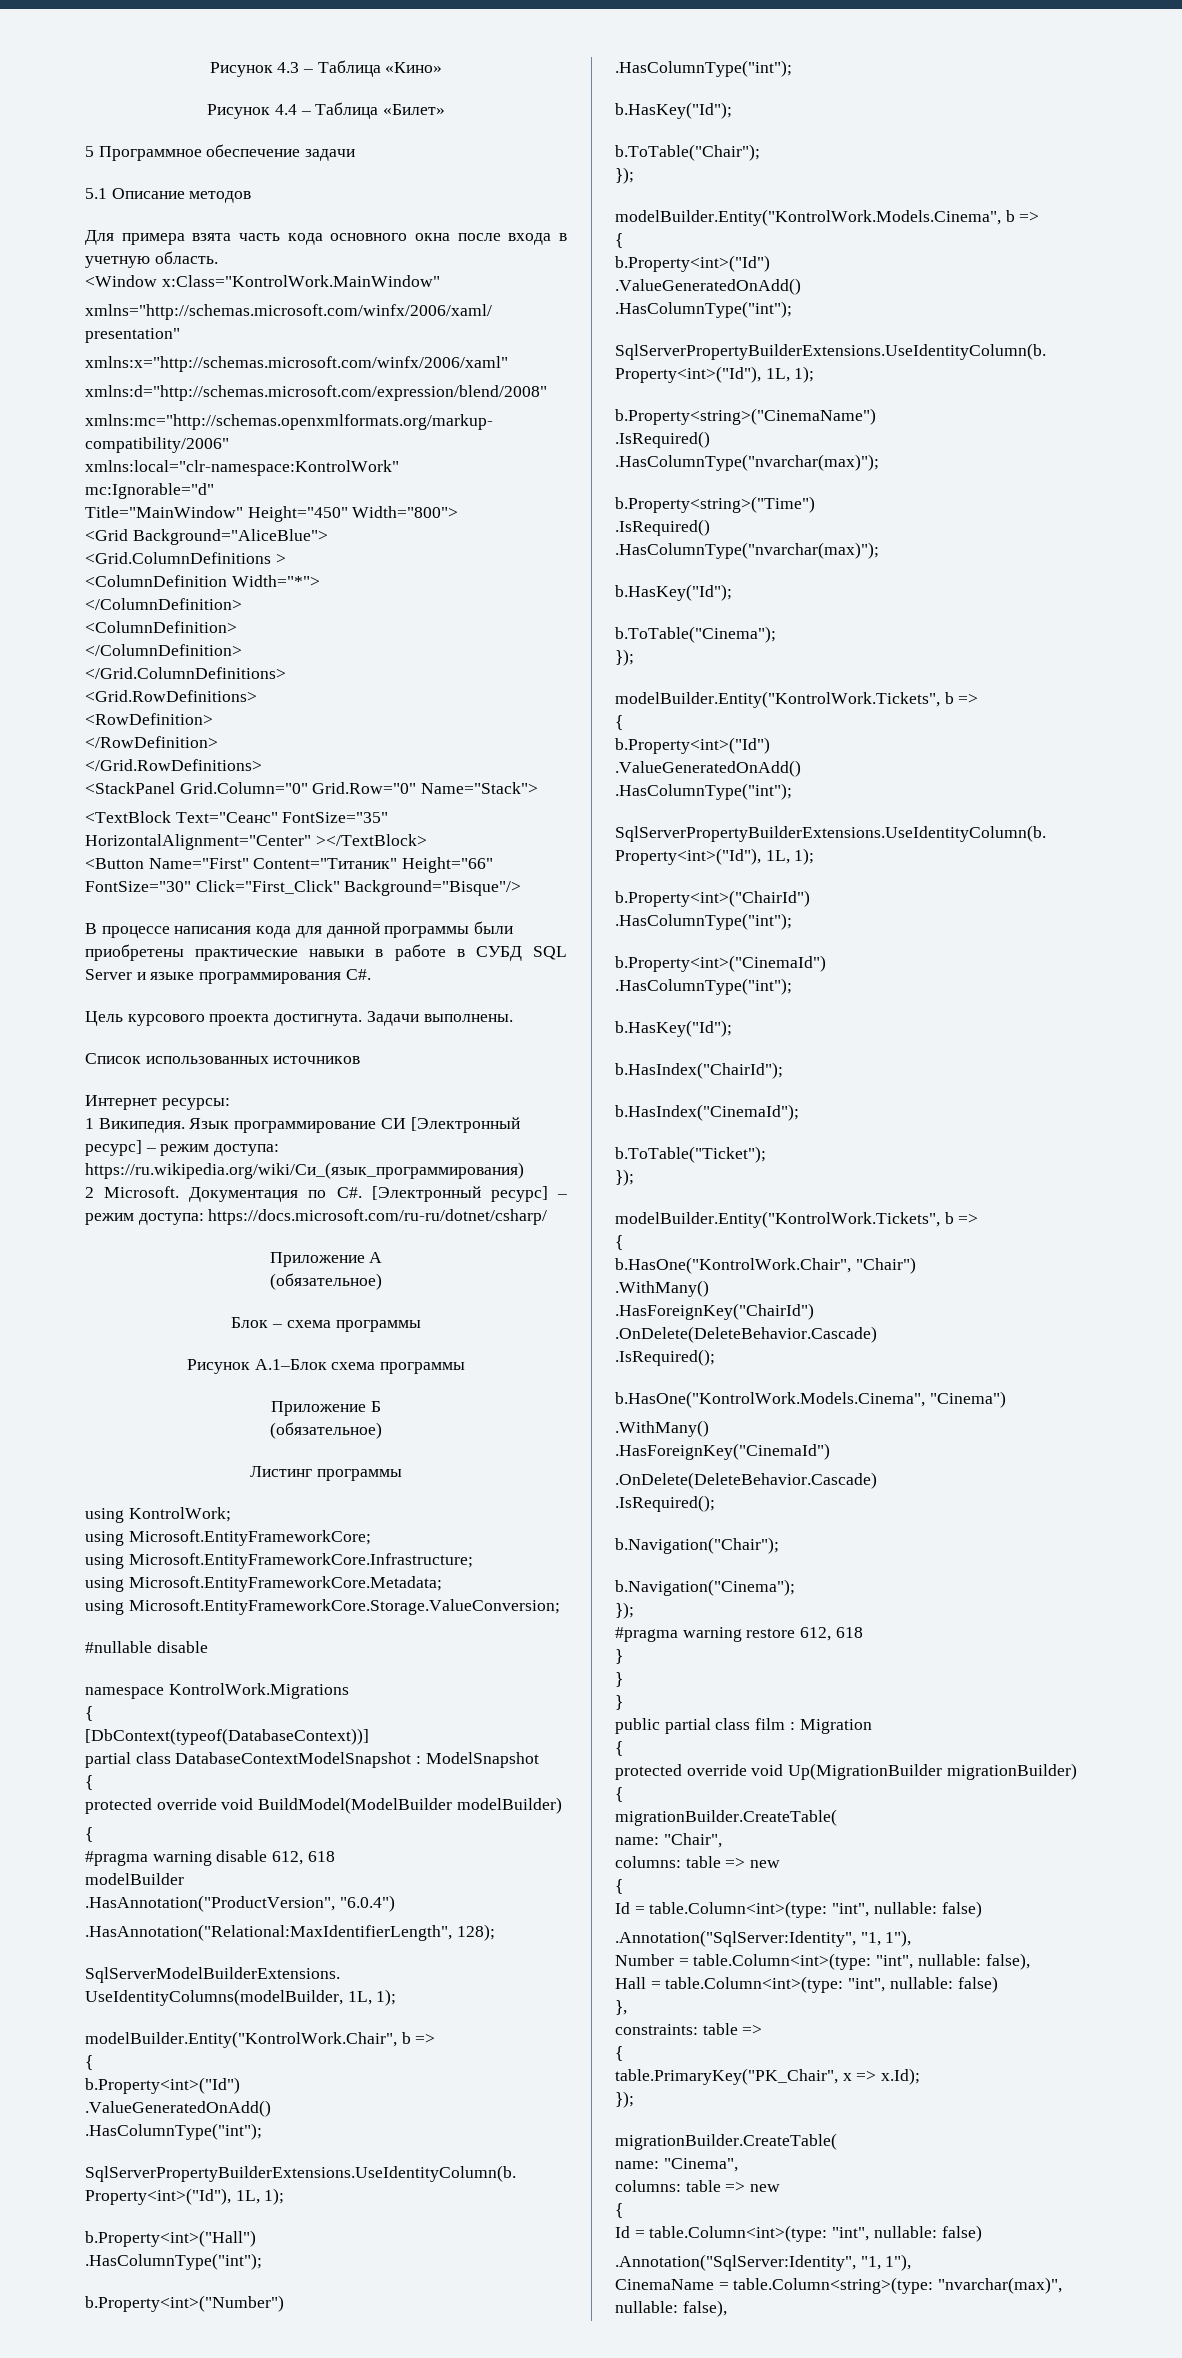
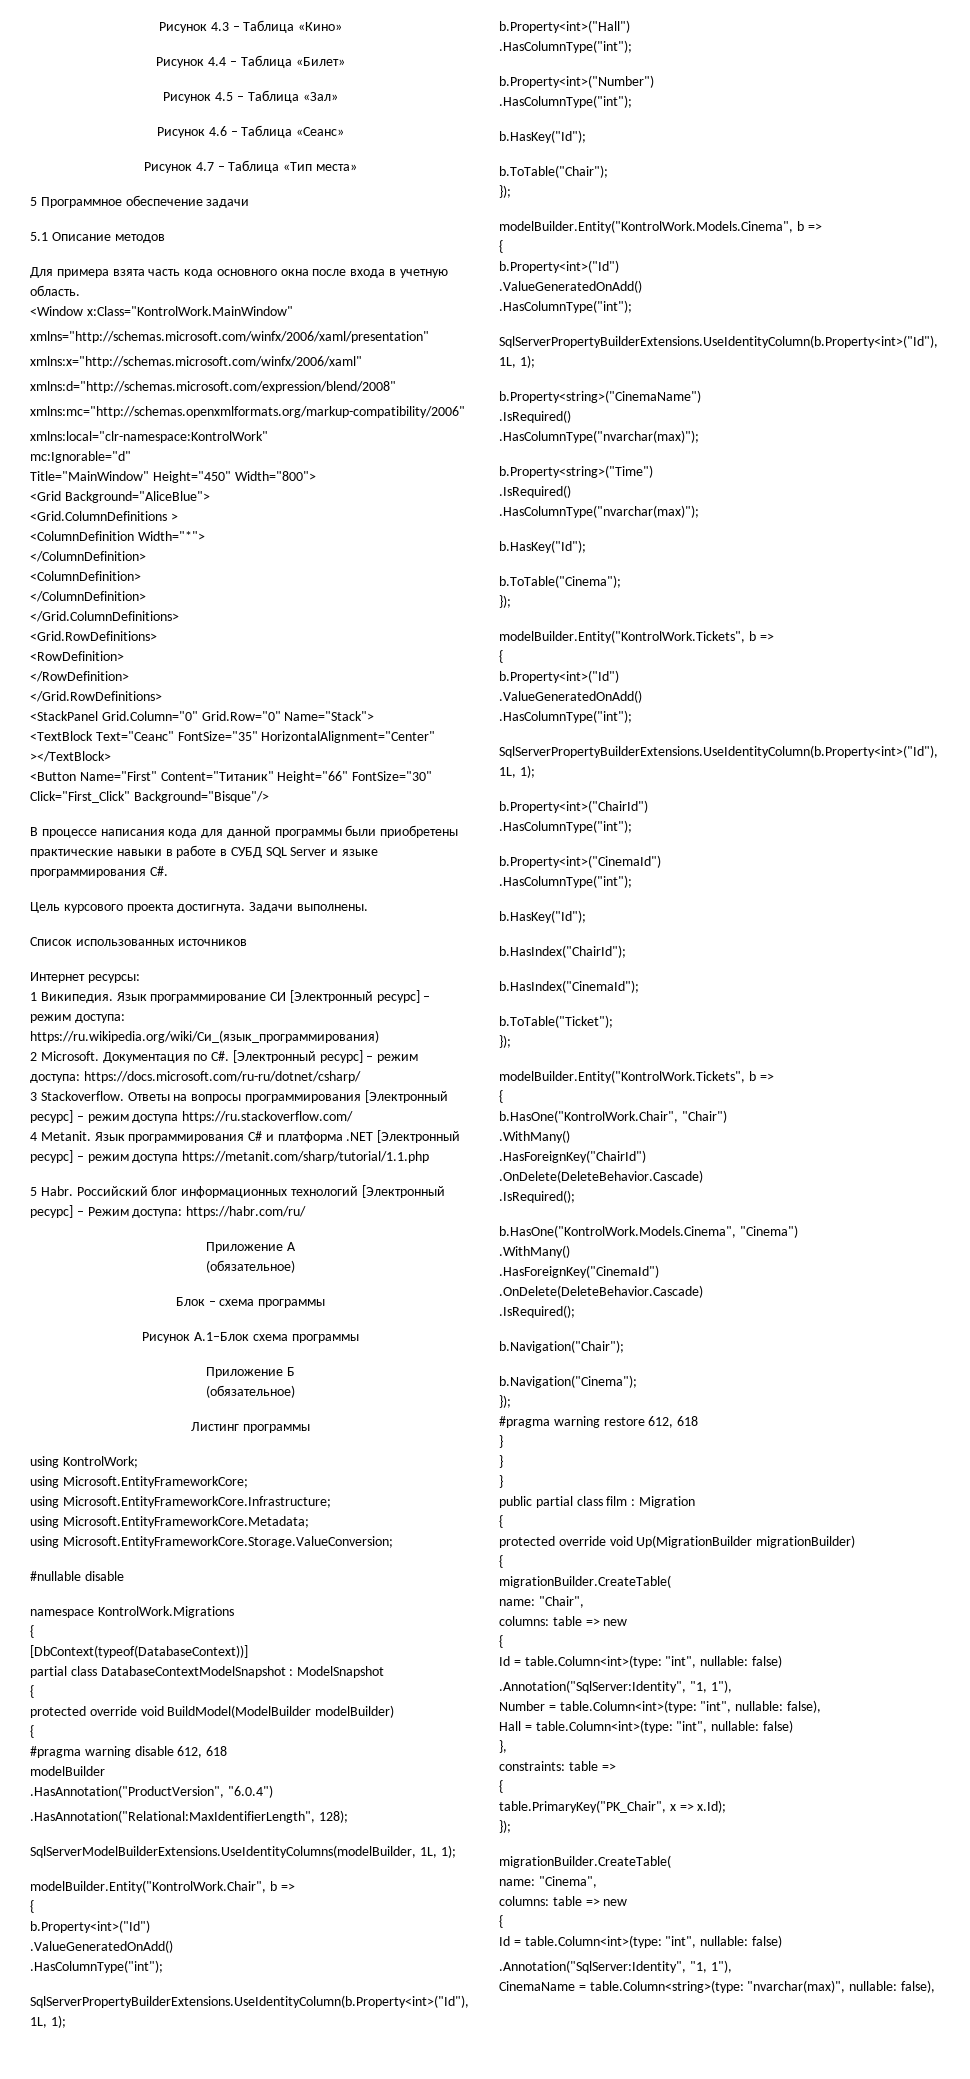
+ Рисунок 4.5 – Таблица «Зал»
+ Рисунок 4.6 – Таблица «Сеанс»
+ Рисунок 4.7 – Таблица «Тип места»
+ 3 Stackoverflow. Ответы на вопросы программирования [Электронный ресурс] – режим доступа https://ru.stackoverflow.com/
+ 4 Metanit. Язык программирования C# и платформа .NET [Электронный ресурс] – режим доступа https://metanit.com/sharp/tutorial/1.1.php
+ 5 Habr. Российский блог информационных технологий [Электронный ресурс] – Режим доступа: https://habr.com/ru/

